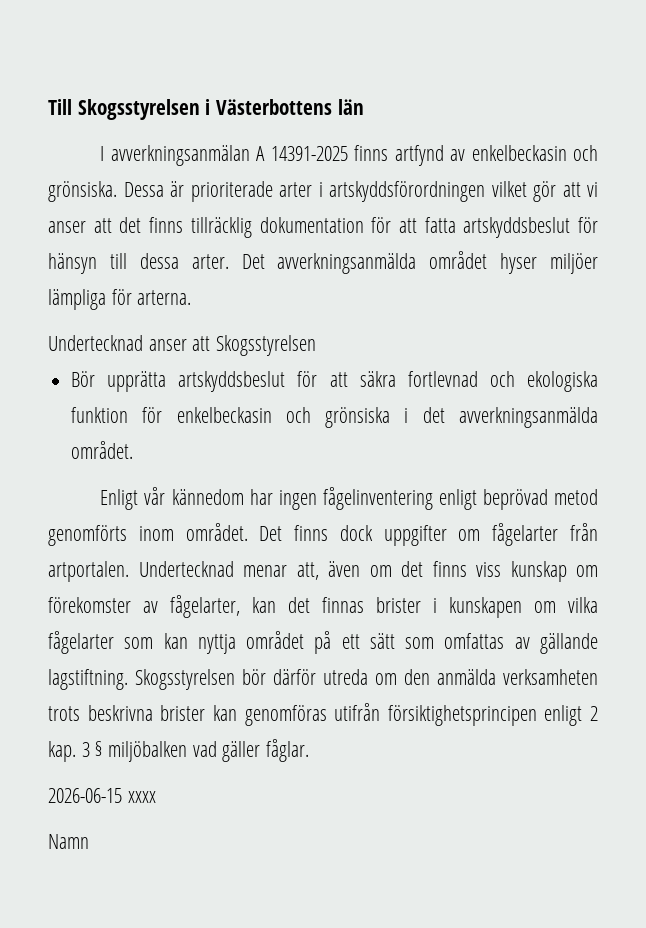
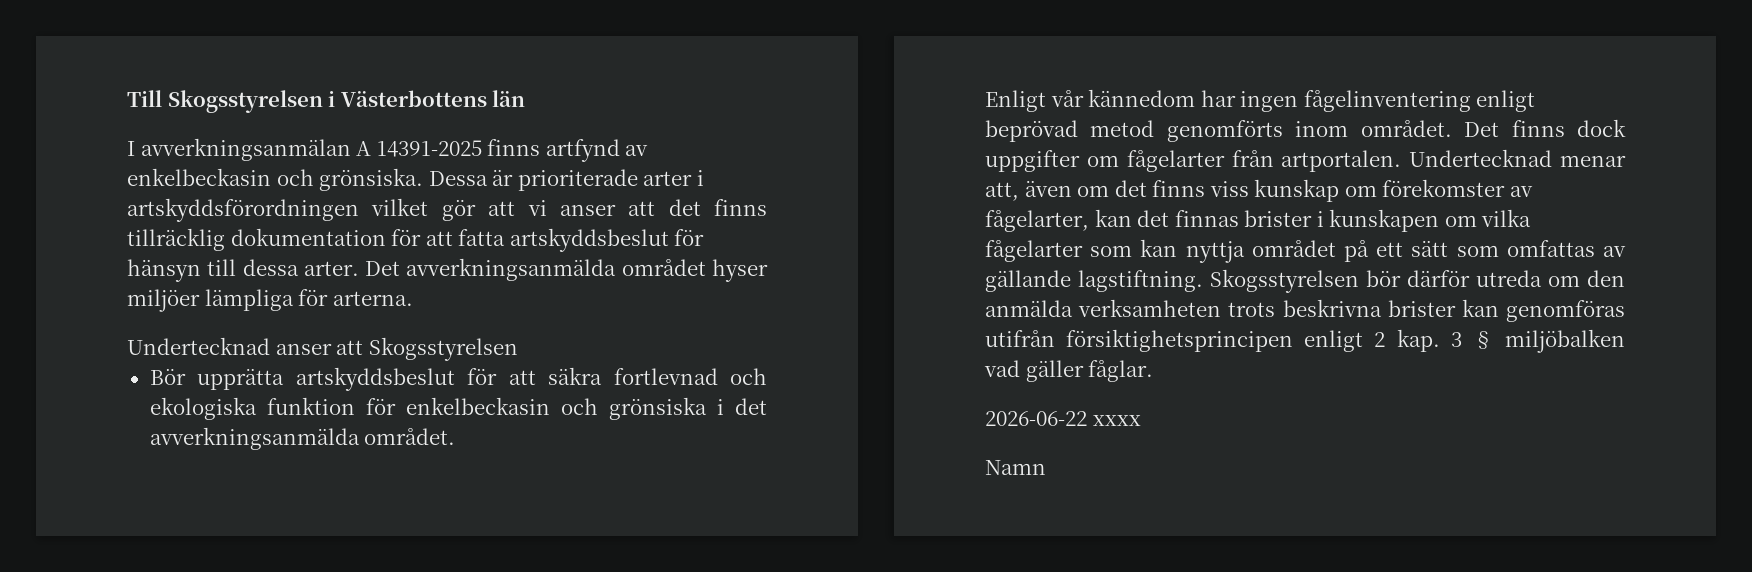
- 2026-06-15 xxxx
+ 2026-06-22 xxxx

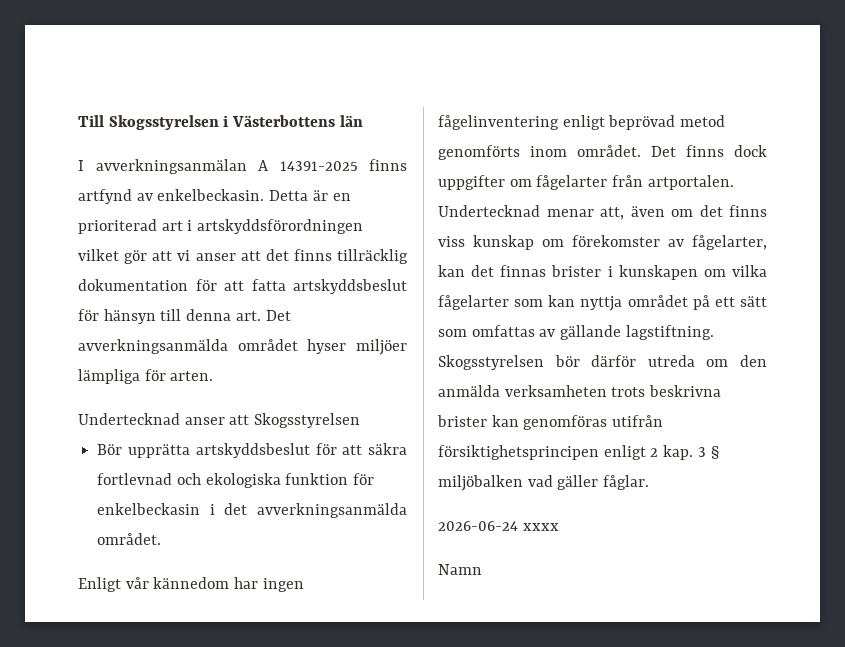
- I avverkningsanmälan A 14391-2025 finns artfynd av enkelbeckasin och grönsiska. Dessa är prioriterade arter i artskyddsförordningen vilket gör att vi anser att det finns tillräcklig dokumentation för att fatta artskyddsbeslut för hänsyn till dessa arter. Det avverkningsanmälda området hyser miljöer lämpliga för arterna.
+ I avverkningsanmälan A 14391-2025 finns artfynd av enkelbeckasin. Detta är en prioriterad art i artskyddsförordningen vilket gör att vi anser att det finns tillräcklig dokumentation för att fatta artskyddsbeslut för hänsyn till denna art. Det avverkningsanmälda området hyser miljöer lämpliga för arten.
- Bör upprätta artskyddsbeslut för att säkra fortlevnad och ekologiska funktion för enkelbeckasin och grönsiska i det avverkningsanmälda området.
+ Bör upprätta artskyddsbeslut för att säkra fortlevnad och ekologiska funktion för enkelbeckasin i det avverkningsanmälda området.
- 2026-06-22 xxxx
+ 2026-06-24 xxxx

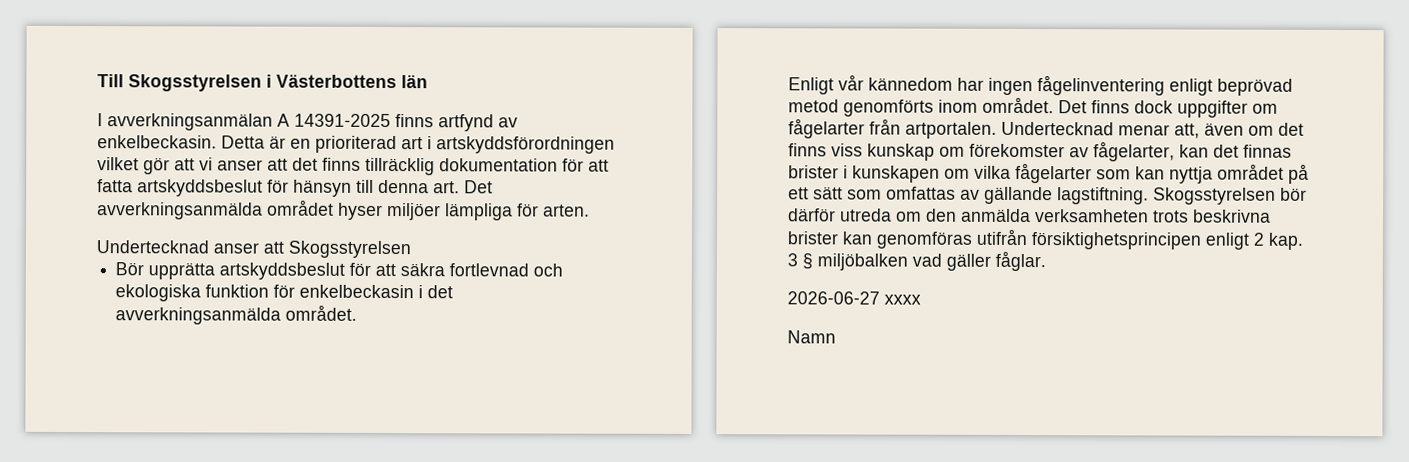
- 2026-06-24 xxxx
+ 2026-06-27 xxxx

